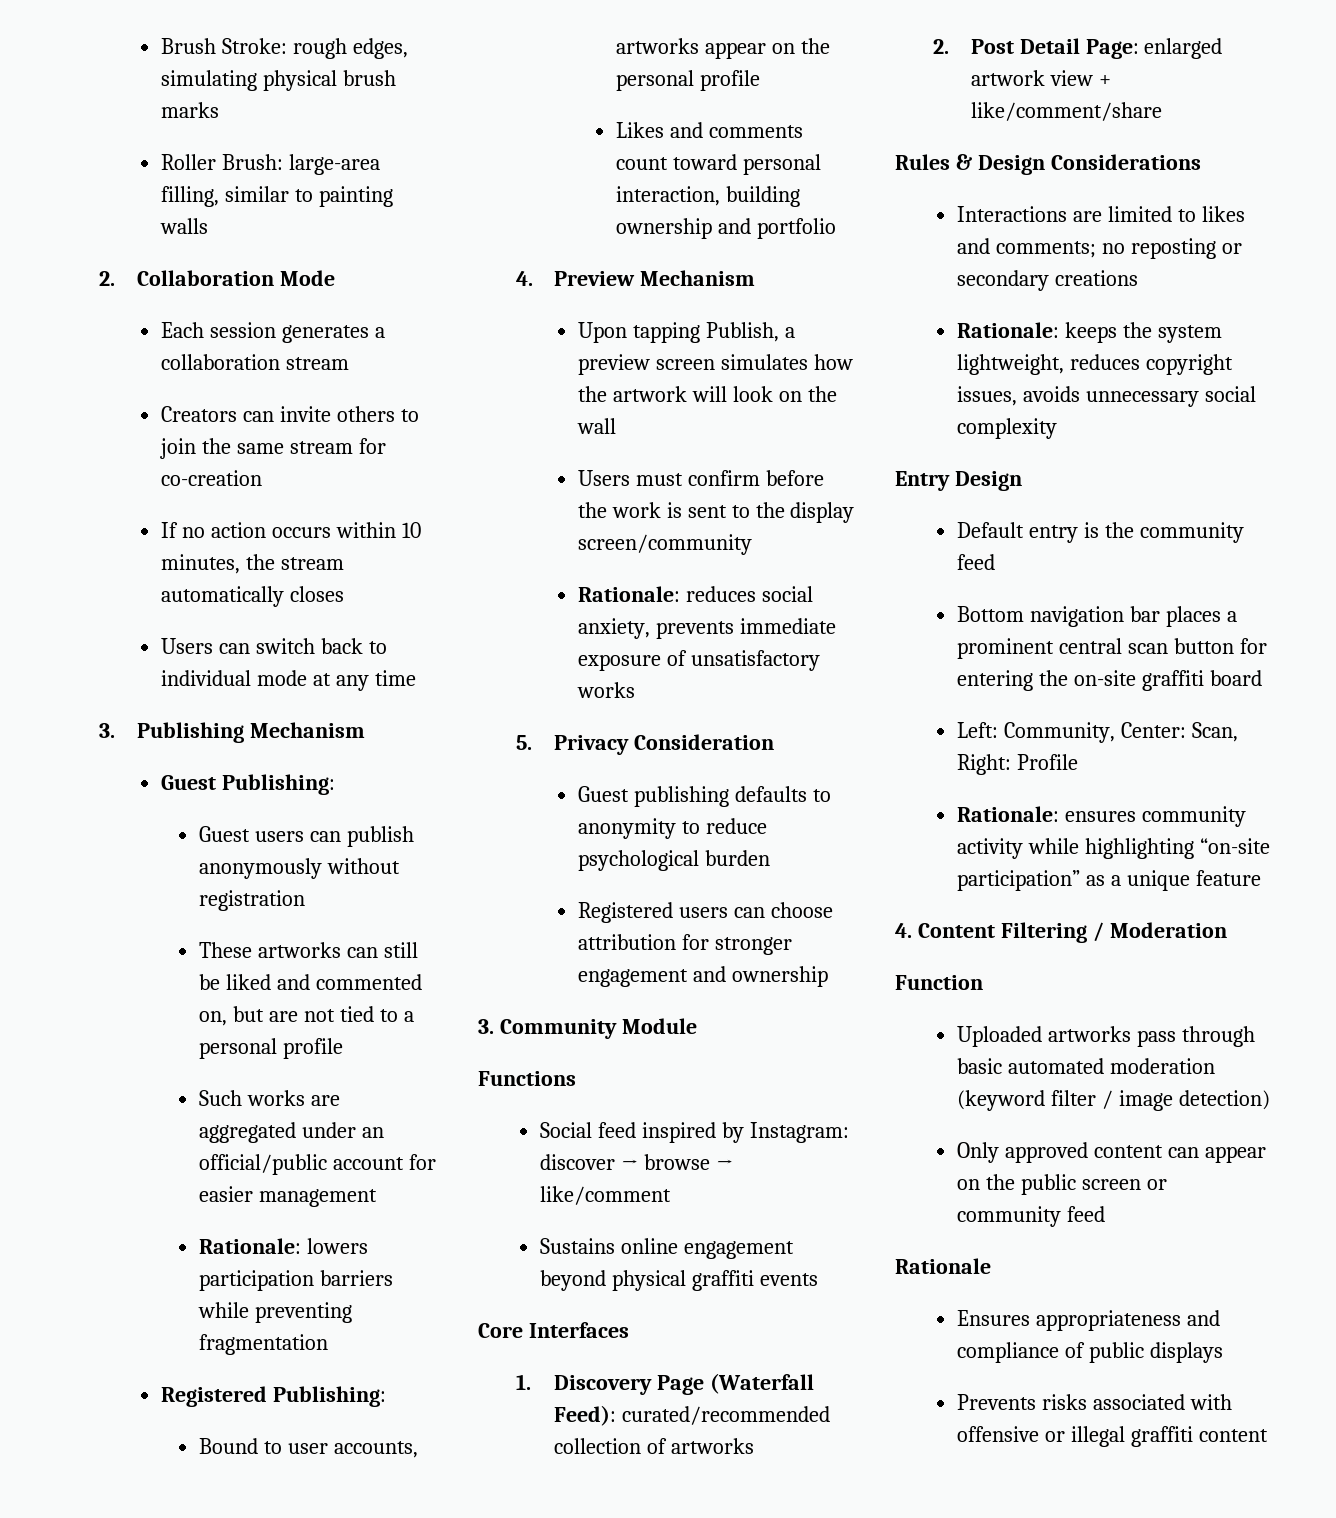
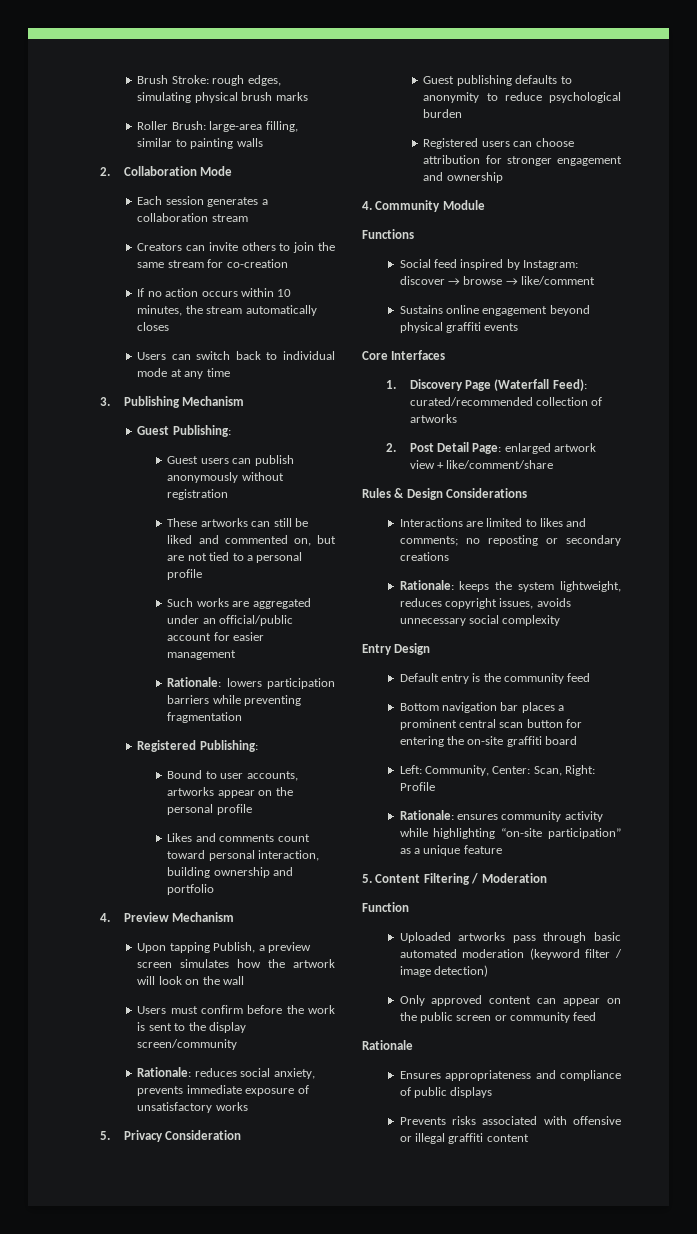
- 3. Community Module
+ 4. Community Module
- 4. Content Filtering / Moderation
+ 5. Content Filtering / Moderation

